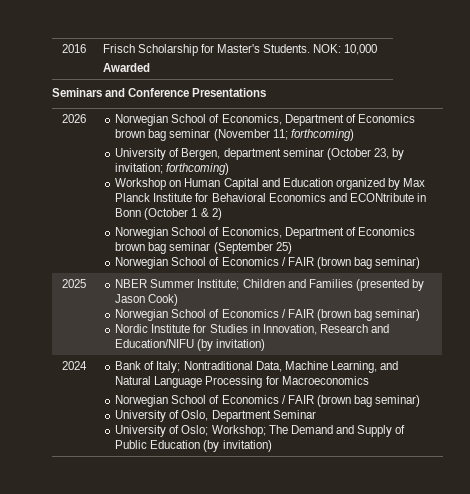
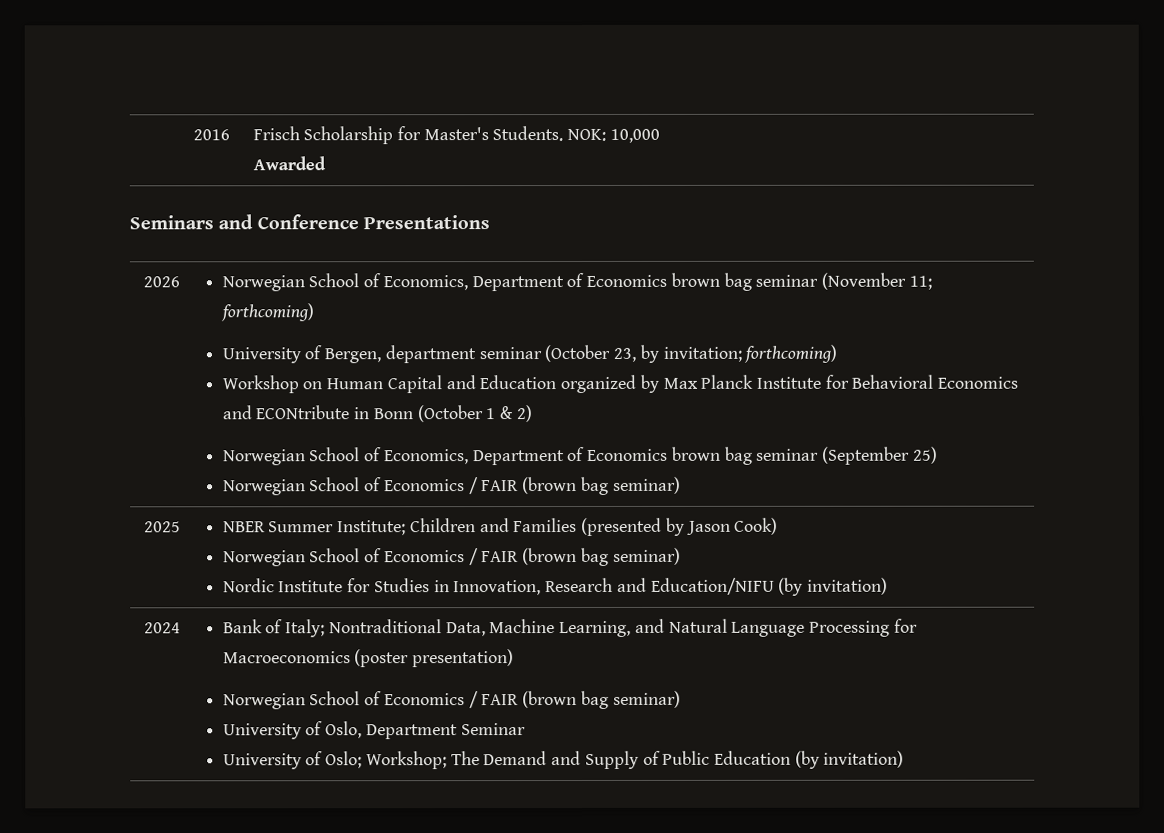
- Bank of Italy; Nontraditional Data, Machine Learning, and Natural Language Processing for Macroeconomics
+ Bank of Italy; Nontraditional Data, Machine Learning, and Natural Language Processing for Macroeconomics (poster presentation)

